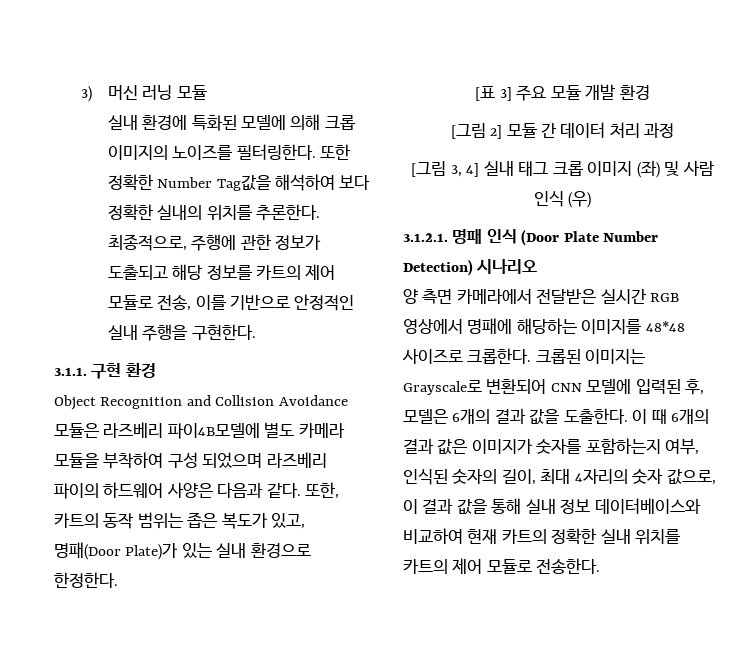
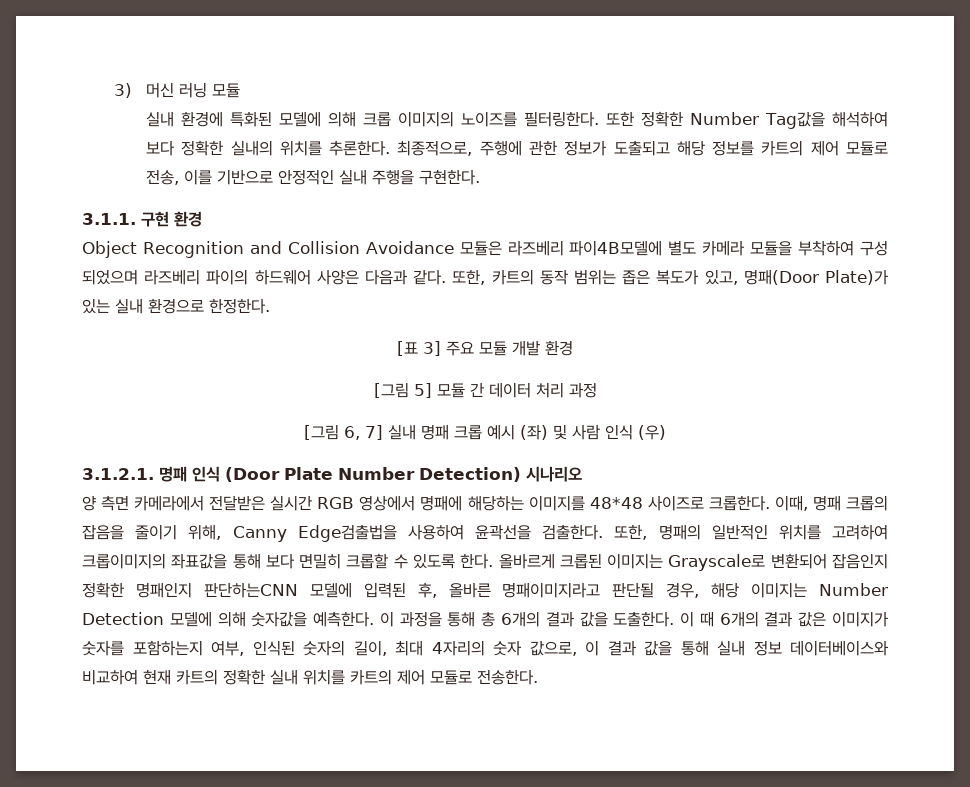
- [그림 2] 모듈 간 데이터 처리 과정
+ [그림 5] 모듈 간 데이터 처리 과정
- [그림 3, 4] 실내 태그 크롭 이미지 (좌) 및 사람 인식 (우)
+ [그림 6, 7] 실내 명패 크롭 예시 (좌) 및 사람 인식 (우)
- 크롭된 이미지는 Grayscale로 변환되어 CNN 모델에 입력된 후, 모델은 6개의 결과 값을 도출한다.
+ 이때, 명패 크롭의 잡음을 줄이기 위해, Canny Edge검출법을 사용하여 윤곽선을 검출한다. 또한, 명패의 일반적인 위치를 고려하여 크롭이미지의 좌표값을 통해 보다 면밀히 크롭할 수 있도록 한다. 올바르게 크롭된 이미지는 Grayscale로 변환되어 잡음인지 정확한 명패인지 판단하는CNN 모델에 입력된 후, 올바른 명패이미지라고 판단될 경우, 해당 이미지는 Number Detection 모델에 의해 숫자값을 예측한다. 이 과정을 통해 총 6개의 결과 값을 도출한다.

